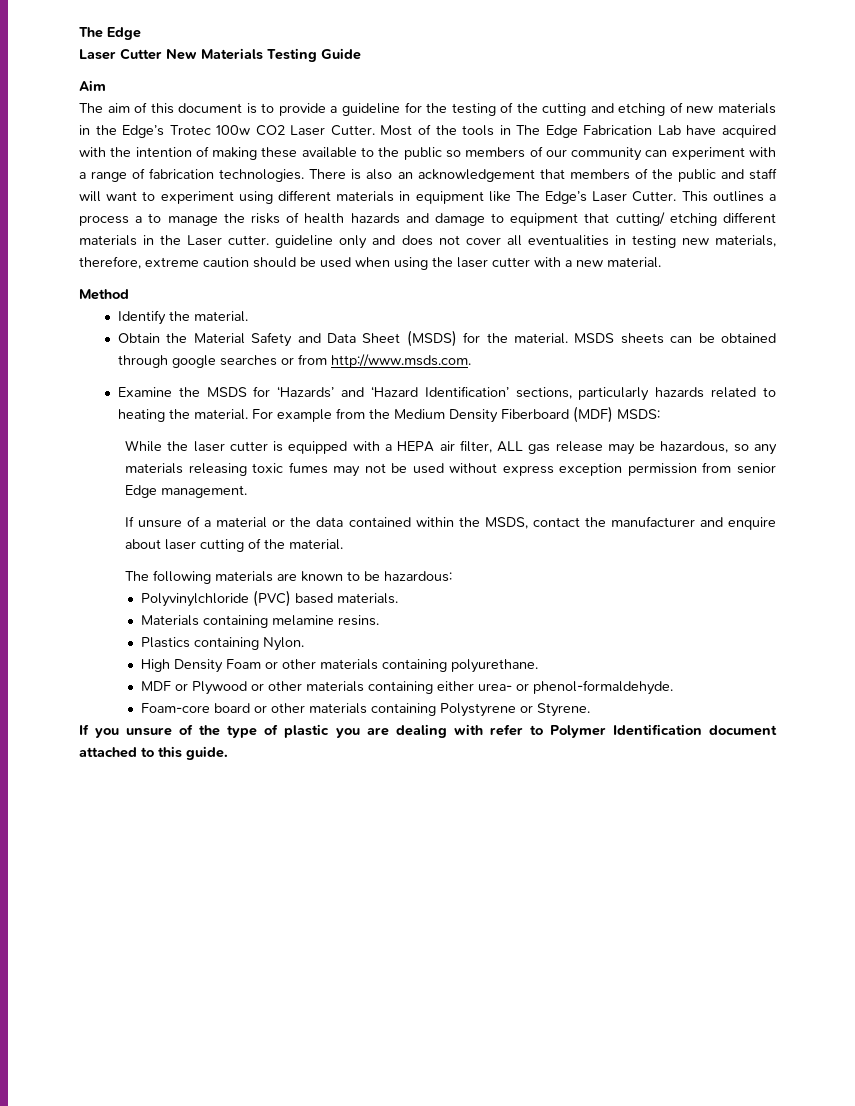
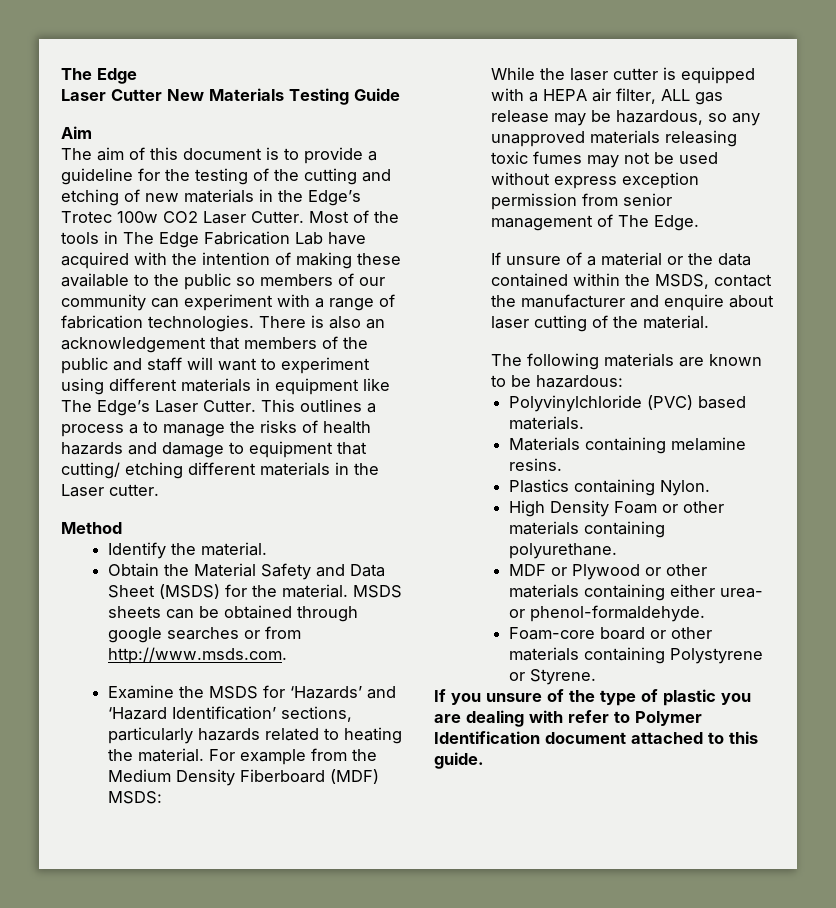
- This outlines a process a to manage the risks of health hazards and damage to equipment that cutting/ etching different materials in the Laser cutter. guideline only and does not cover all eventualities in testing new materials, therefore, extreme caution should be used when using the laser cutter with a new material.
+ This outlines a process a to manage the risks of health hazards and damage to equipment that cutting/ etching different materials in the Laser cutter.
- While the laser cutter is equipped with a HEPA air filter, ALL gas release may be hazardous, so any materials releasing toxic fumes may not be used without express exception permission from senior Edge management.
+ While the laser cutter is equipped with a HEPA air filter, ALL gas release may be hazardous, so any unapproved materials releasing toxic fumes may not be used without express exception permission from senior management of The Edge.

